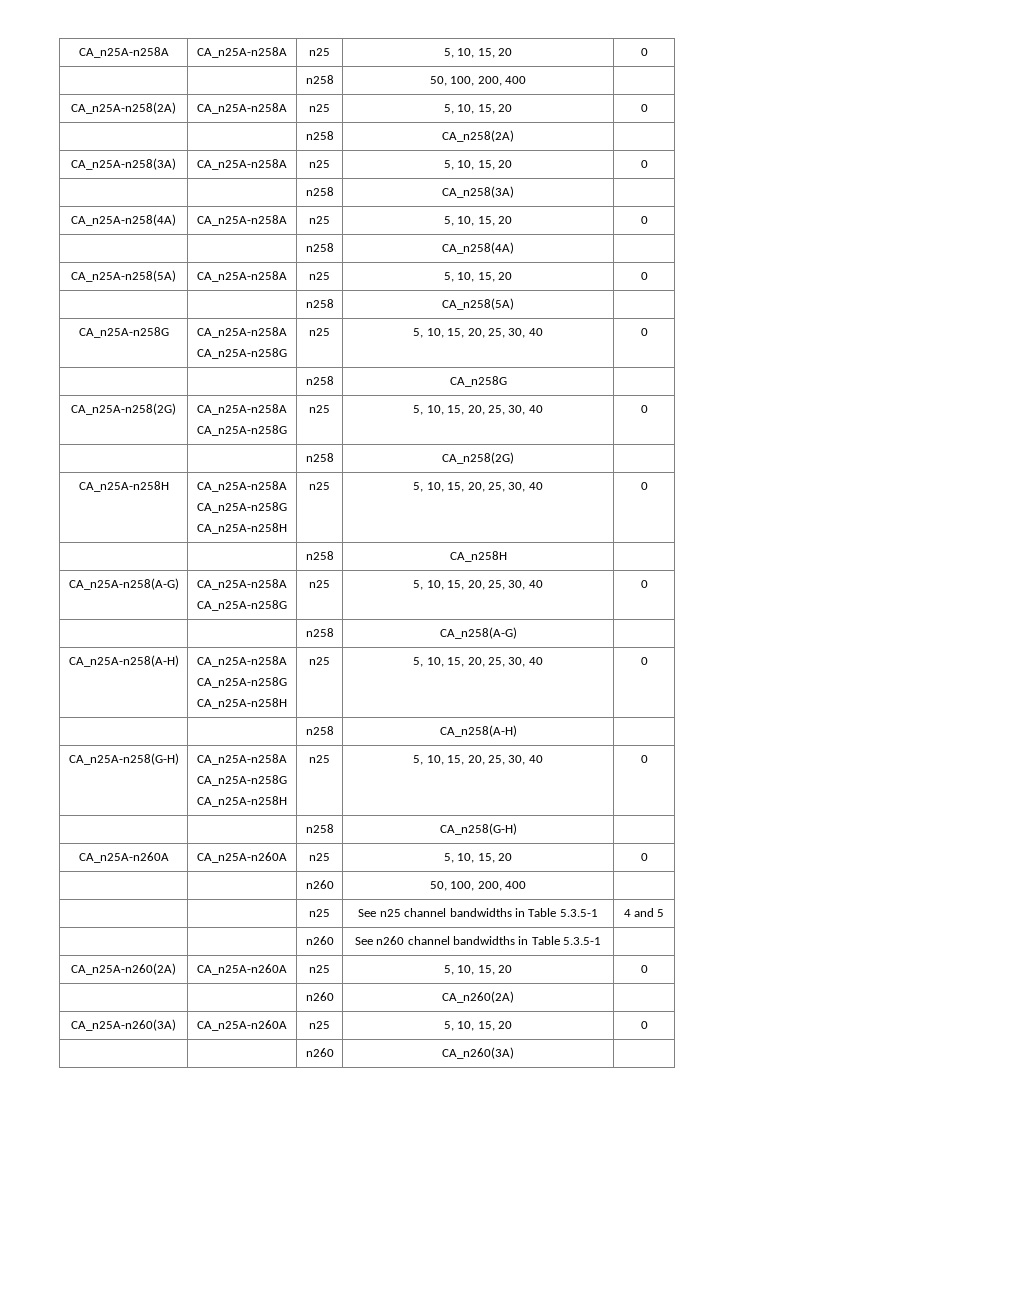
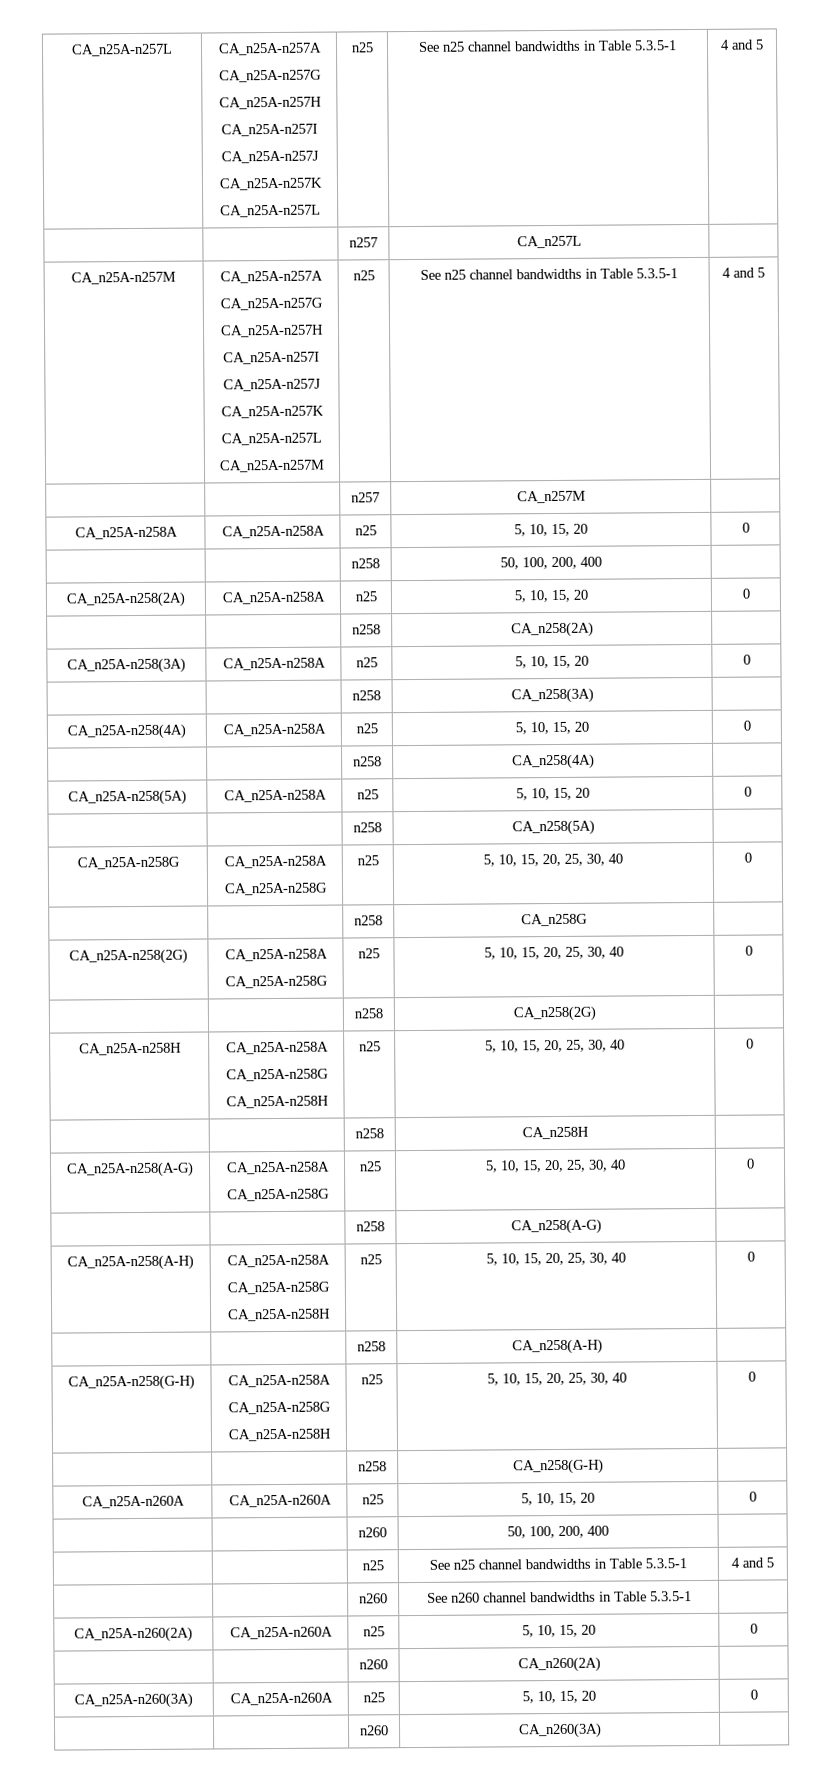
+ CA_n25A-n257L | CA_n25A-n257A
+ CA_n25A-n257G
+ CA_n25A-n257H
+ CA_n25A-n257I
+ CA_n25A-n257J
+ CA_n25A-n257K
+ CA_n25A-n257L | n25 | See n25 channel bandwidths in Table 5.3.5-1 | 4 and 5
+ | | n257 | CA_n257L |
+ CA_n25A-n257M | CA_n25A-n257A
+ CA_n25A-n257G
+ CA_n25A-n257H
+ CA_n25A-n257I
+ CA_n25A-n257J
+ CA_n25A-n257K
+ CA_n25A-n257L
+ CA_n25A-n257M | n25 | See n25 channel bandwidths in Table 5.3.5-1 | 4 and 5
+ | | n257 | CA_n257M |

